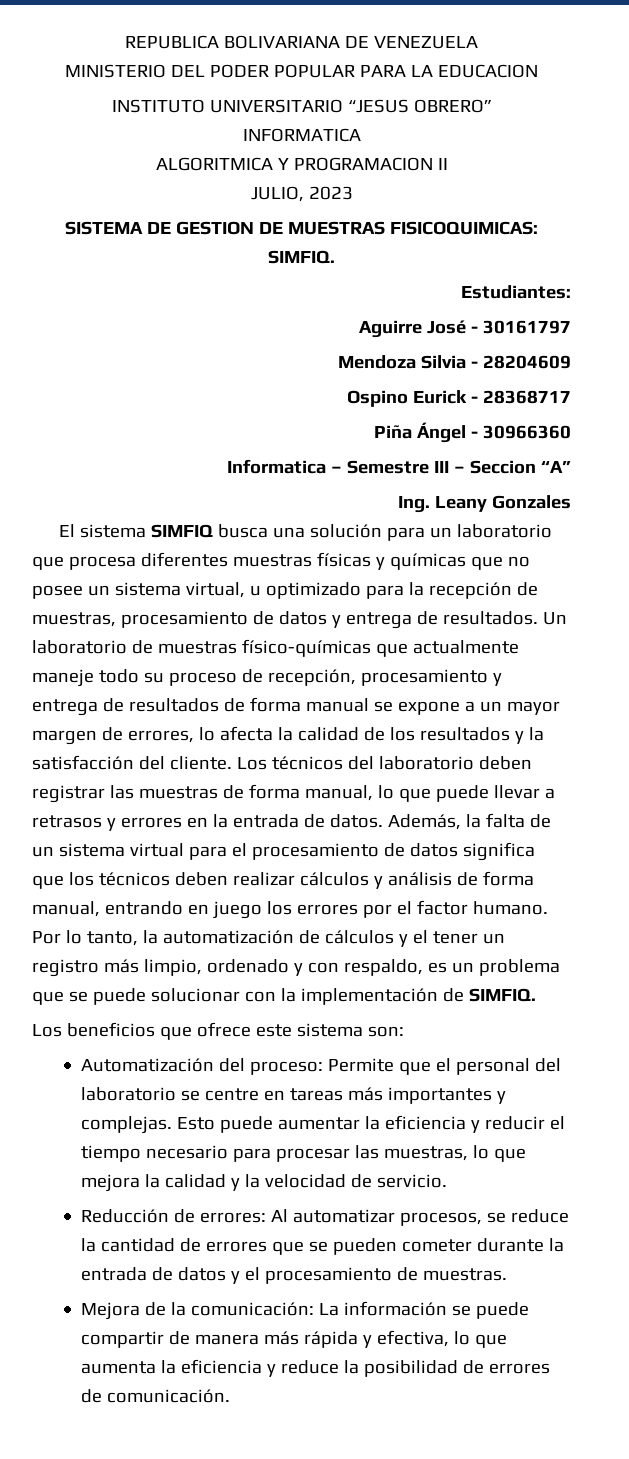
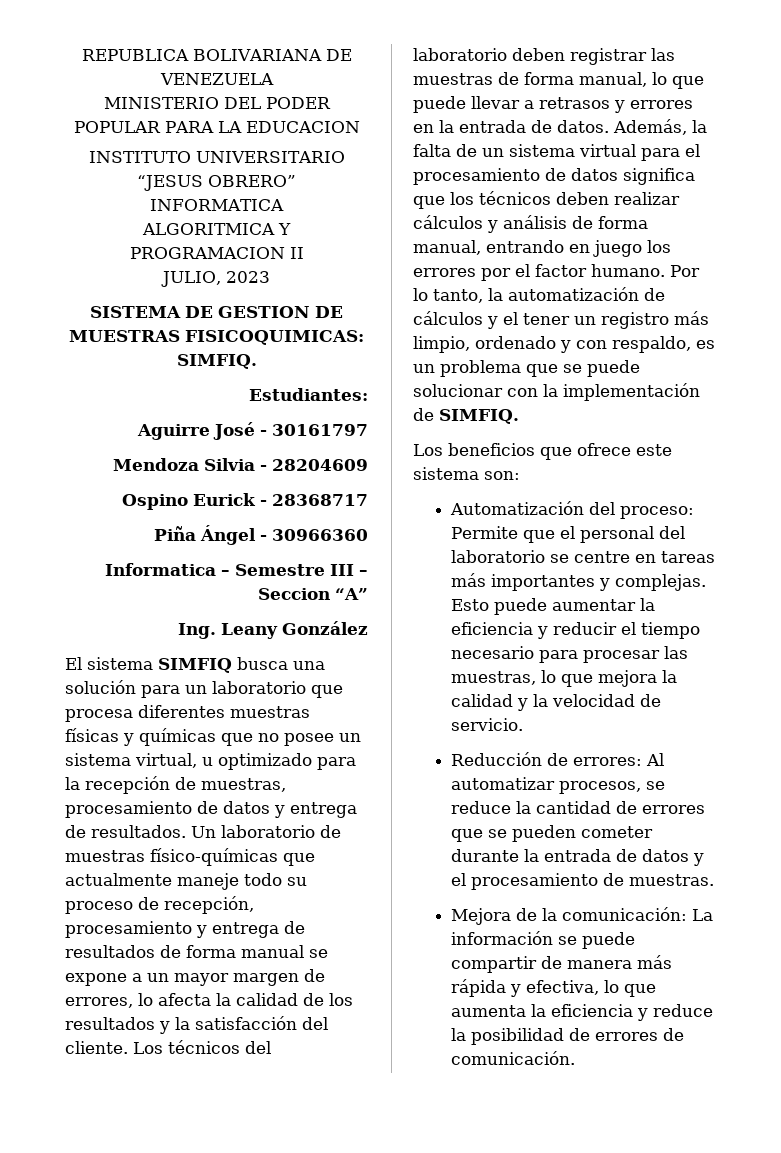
- Ing. Leany Gonzales
+ Ing. Leany González

